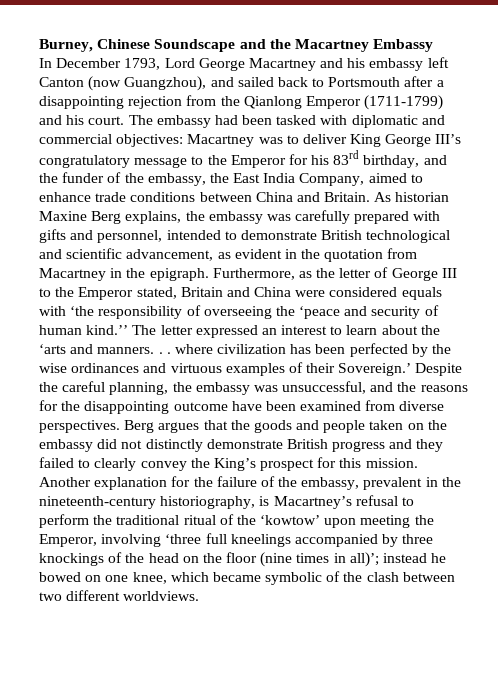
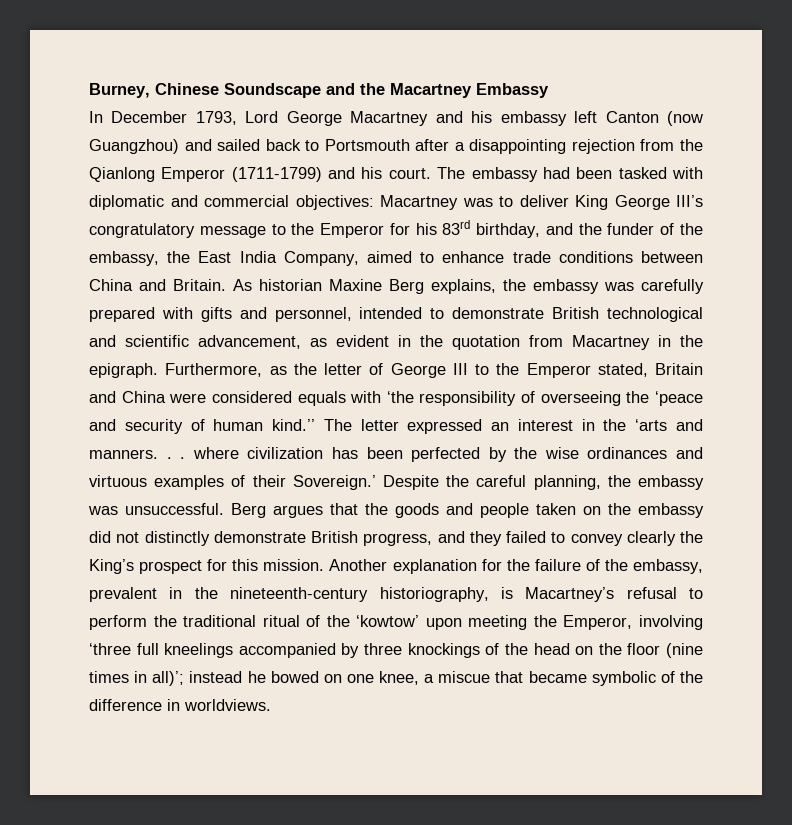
- In December 1793, Lord George Macartney and his embassy left Canton (now Guangzhou), and sailed back to Portsmouth after a disappointing rejection from the Qianlong Emperor (1711-1799) and his court.
+ In December 1793, Lord George Macartney and his embassy left Canton (now Guangzhou) and sailed back to Portsmouth after a disappointing rejection from the Qianlong Emperor (1711-1799) and his court.
- The letter expressed an interest to learn about the ‘arts and manners. . . where civilization has been perfected by the wise ordinances and virtuous examples of their Sovereign.’
+ The letter expressed an interest in the ‘arts and manners. . . where civilization has been perfected by the wise ordinances and virtuous examples of their Sovereign.’
- Despite the careful planning, the embassy was unsuccessful, and the reasons for the disappointing outcome have been examined from diverse perspectives.
+ Despite the careful planning, the embassy was unsuccessful.
- Berg argues that the goods and people taken on the embassy did not distinctly demonstrate British progress and they failed to clearly convey the King’s prospect for this mission.
+ Berg argues that the goods and people taken on the embassy did not distinctly demonstrate British progress, and they failed to convey clearly the King’s prospect for this mission.
- Another explanation for the failure of the embassy, prevalent in the nineteenth-century historiography, is Macartney’s refusal to perform the traditional ritual of the ‘kowtow’ upon meeting the Emperor, involving ‘three full kneelings accompanied by three knockings of the head on the floor (nine times in all)’; instead he bowed on one knee, which became symbolic of the clash between two different worldviews.
+ Another explanation for the failure of the embassy, prevalent in the nineteenth-century historiography, is Macartney’s refusal to perform the traditional ritual of the ‘kowtow’ upon meeting the Emperor, involving ‘three full kneelings accompanied by three knockings of the head on the floor (nine times in all)’; instead he bowed on one knee, a miscue that became symbolic of the difference in worldviews.

